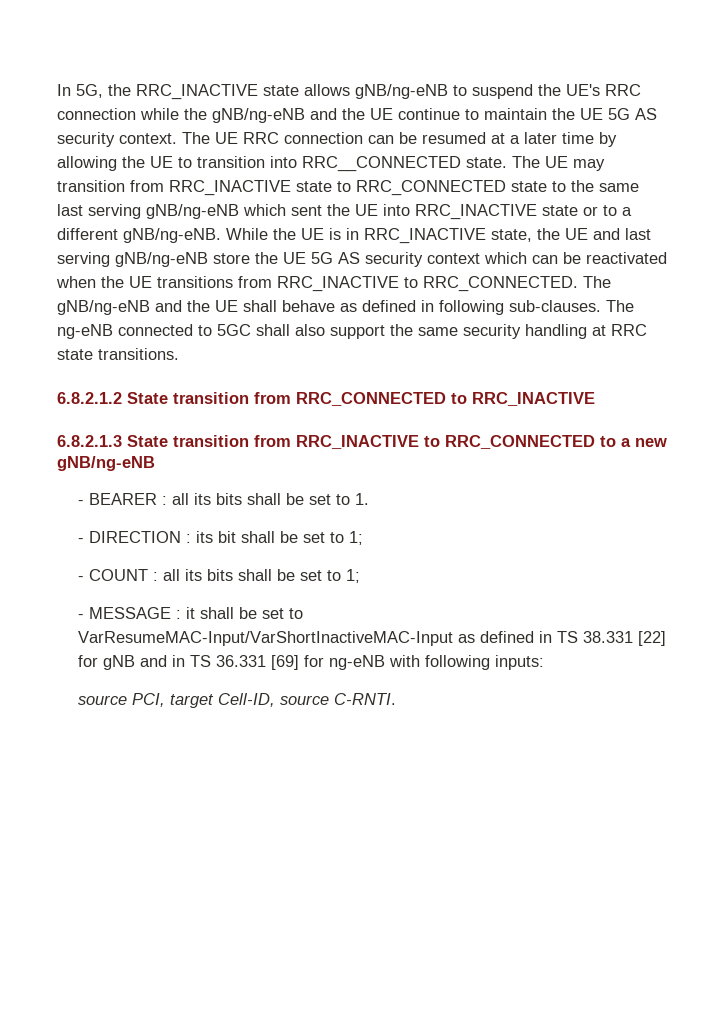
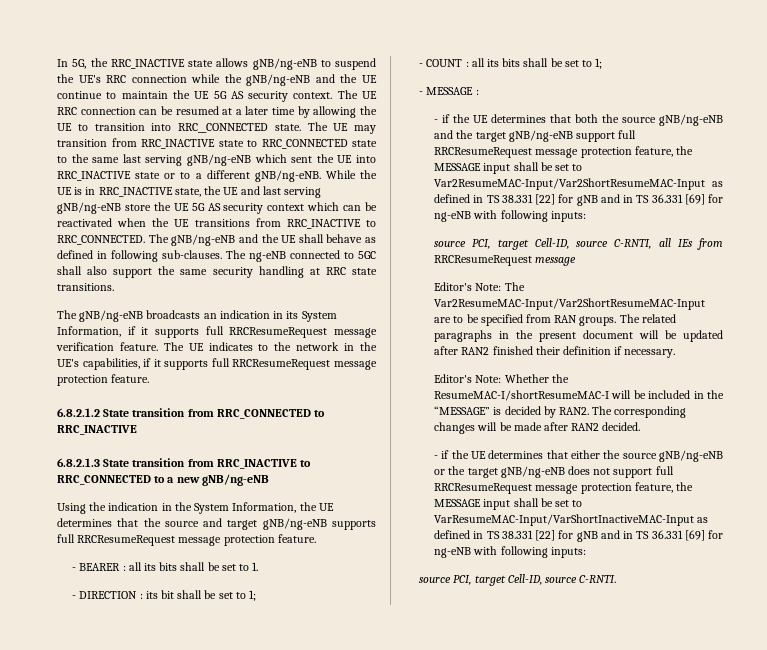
+ The gNB/ng-eNB broadcasts an indication in its System Information, if it supports full RRCResumeRequest message verification feature. The UE indicates to the network in the UE's capabilities, if it supports full RRCResumeRequest message protection feature.
+ Using the indication in the System Information, the UE determines that the source and target gNB/ng-eNB supports full RRCResumeRequest message protection feature.
- - MESSAGE : it shall be set to VarResumeMAC-Input/VarShortInactiveMAC-Input as defined in TS 38.331 [22] for gNB and in TS 36.331 [69] for ng-eNB with following inputs:
+ - MESSAGE :
+ - if the UE determines that both the source gNB/ng-eNB and the target gNB/ng-eNB support full RRCResumeRequest message protection feature, the MESSAGE input shall be set to Var2ResumeMAC-Input/Var2ShortResumeMAC-Input as defined in TS 38.331 [22] for gNB and in TS 36.331 [69] for ng-eNB with following inputs:
+ source PCI, target Cell-ID, source C-RNTI, all IEs from RRCResumeRequest message
+ Editor's Note: The Var2ResumeMAC-Input/Var2ShortResumeMAC-Input are to be specified from RAN groups. The related paragraphs in the present document will be updated after RAN2 finished their definition if necessary.
+ Editor's Note: Whether the ResumeMAC-I/shortResumeMAC-I will be included in the “MESSAGE” is decided by RAN2. The corresponding changes will be made after RAN2 decided.
+ - if the UE determines that either the source gNB/ng-eNB or the target gNB/ng-eNB does not support full RRCResumeRequest message protection feature, the MESSAGE input shall be set to VarResumeMAC-Input/VarShortInactiveMAC-Input as defined in TS 38.331 [22] for gNB and in TS 36.331 [69] for ng-eNB with following inputs:

